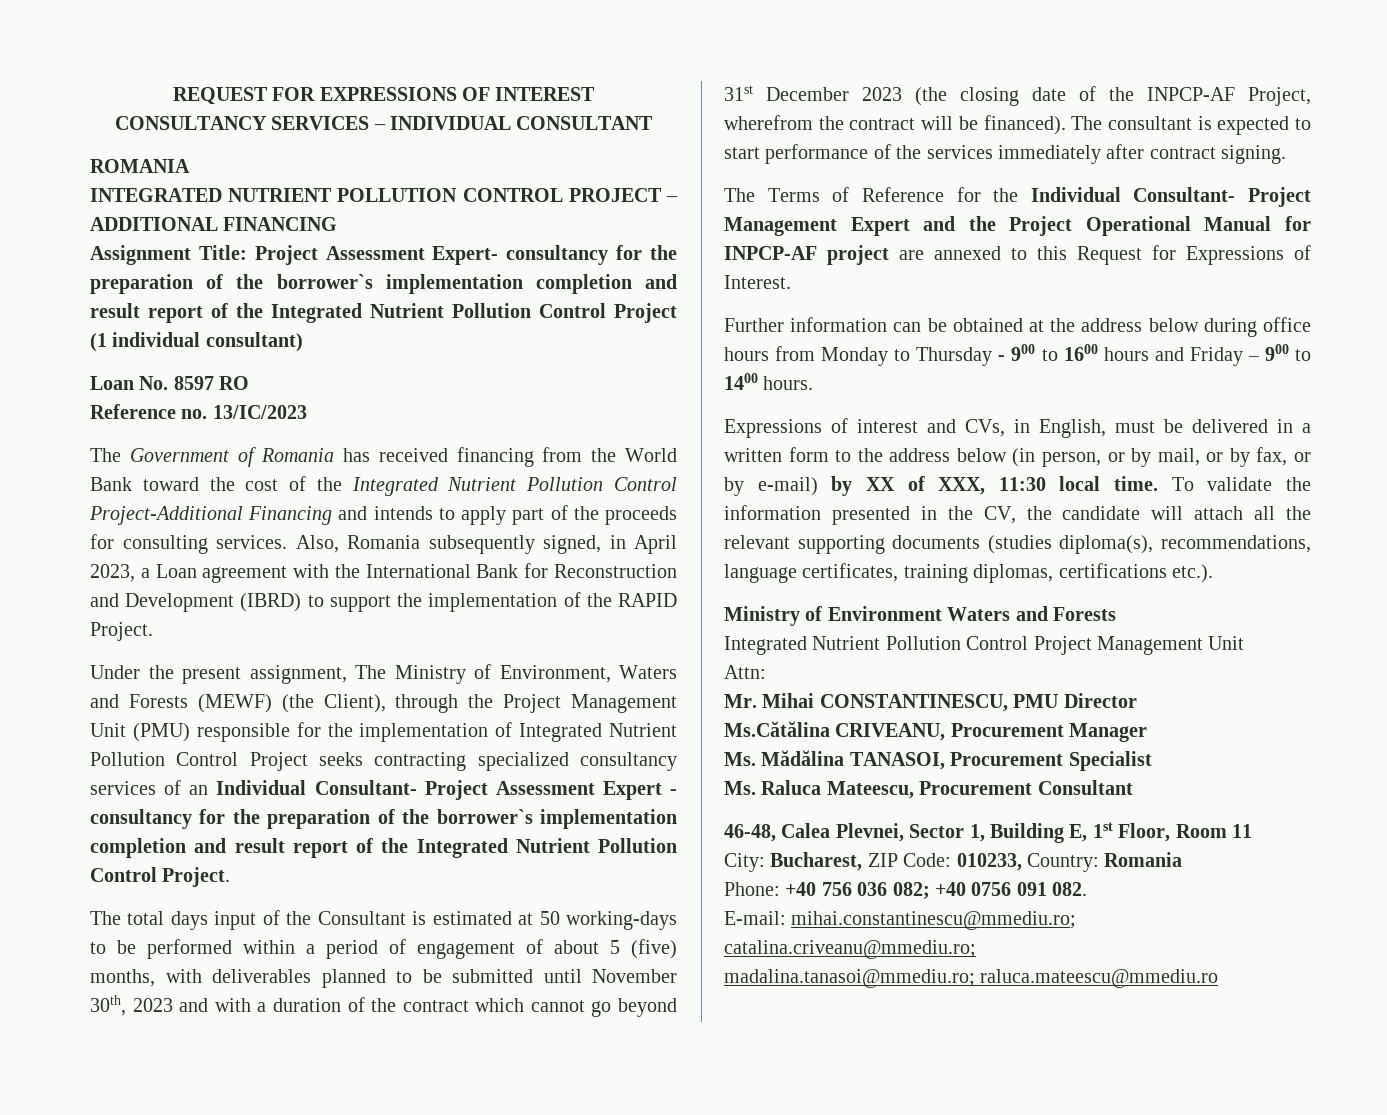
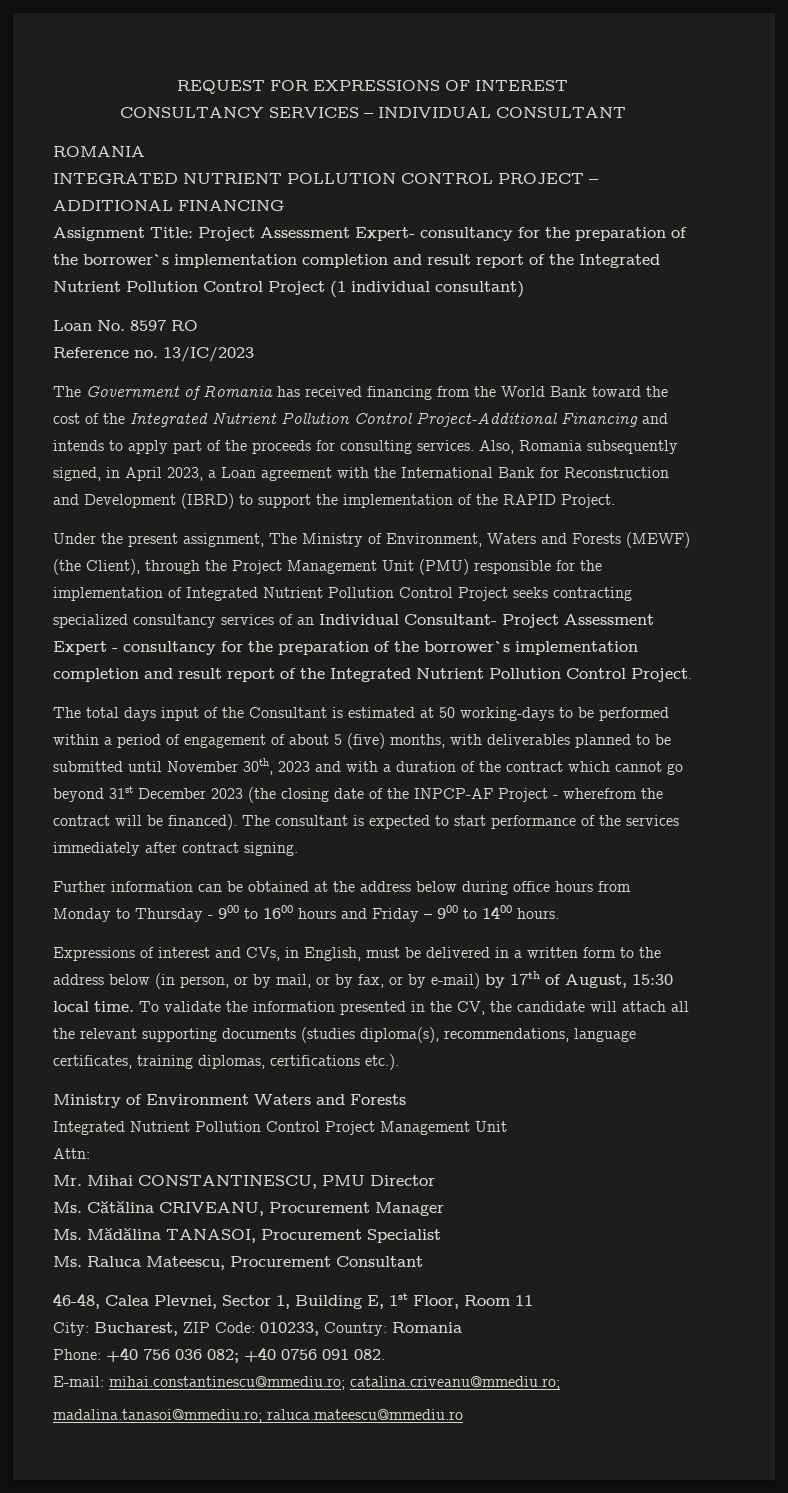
- The total days input of the Consultant is estimated at 50 working-days to be performed within a period of engagement of about 5 (five) months, with deliverables planned to be submitted until November 30th, 2023 and with a duration of the contract which cannot go beyond 31st December 2023 (the closing date of the INPCP-AF Project, wherefrom the contract will be financed).
+ The total days input of the Consultant is estimated at 50 working-days to be performed within a period of engagement of about 5 (five) months, with deliverables planned to be submitted until November 30th, 2023 and with a duration of the contract which cannot go beyond 31st December 2023 (the closing date of the INPCP-AF Project - wherefrom the contract will be financed).
- The Terms of Reference for the Individual Consultant- Project Management Expert and the Project Operational Manual for INPCP-AF project are annexed to this Request for Expressions of Interest.
- Expressions of interest and CVs, in English, must be delivered in a written form to the address below (in person, or by mail, or by fax, or by e-mail) by XX of XXX, 11:30 local time.
+ Expressions of interest and CVs, in English, must be delivered in a written form to the address below (in person, or by mail, or by fax, or by e-mail) by 17th of August, 15:30 local time.
- Ms.Cătălina CRIVEANU, Procurement Manager
+ Ms. Cătălina CRIVEANU, Procurement Manager

